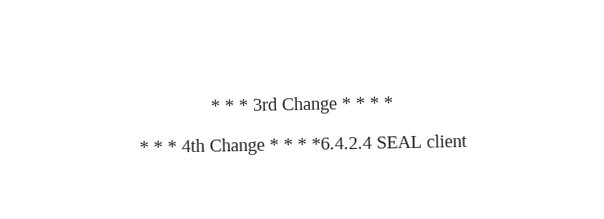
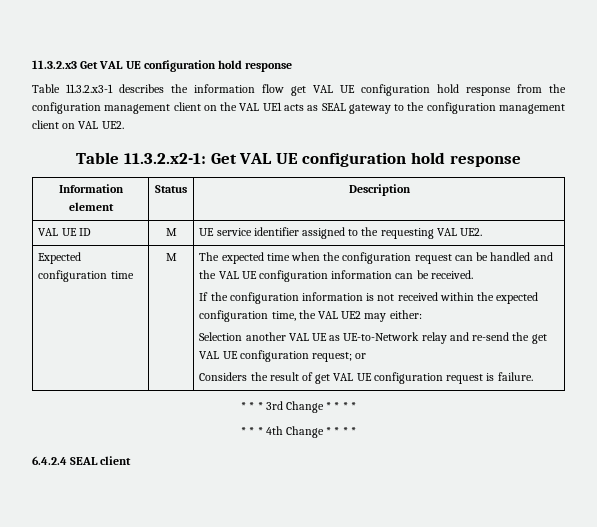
+ 11.3.2.x3 Get VAL UE configuration hold response
+ Table 11.3.2.x3-1 describes the information flow get VAL UE configuration hold response from the configuration management client on the VAL UE1 acts as SEAL gateway to the configuration management client on VAL UE2.
+ Table 11.3.2.x2-1: Get VAL UE configuration hold response
+ Information element | Status | Description
+ VAL UE ID | M | UE service identifier assigned to the requesting VAL UE2.
+ Expected configuration time | M | The expected time when the configuration request can be handled and the VAL UE configuration information can be received.
+ If the configuration information is not received within the expected configuration time, the VAL UE2 may either:
+ Selection another VAL UE as UE-to-Network relay and re-send the get VAL UE configuration request; or
+ Considers the result of get VAL UE configuration request is failure.
- * * * 4th Change * * * *6.4.2.4 SEAL client
+ * * * 4th Change * * * *
+ 6.4.2.4 SEAL client

